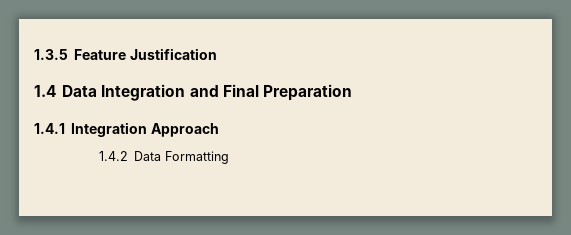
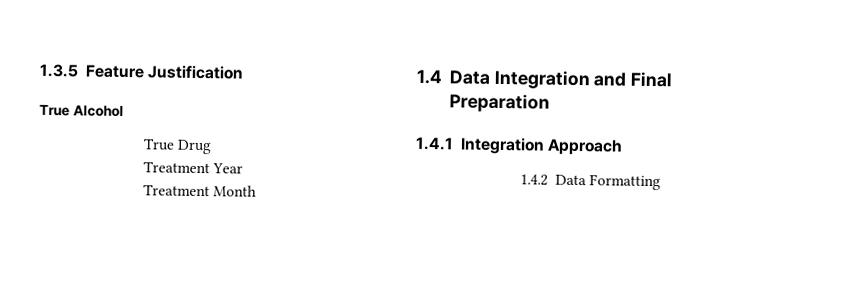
+ True Alcohol
+ True Drug
+ Treatment Year
+ Treatment Month

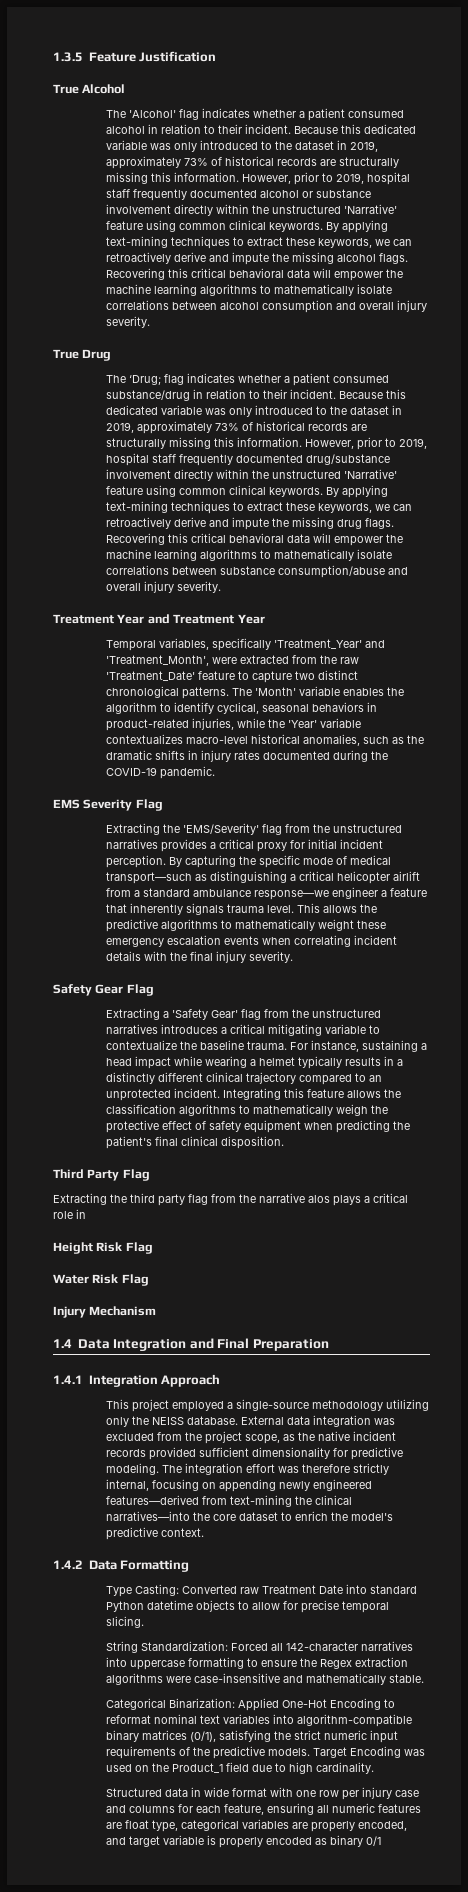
+ The 'Alcohol' flag indicates whether a patient consumed alcohol in relation to their incident. Because this dedicated variable was only introduced to the dataset in 2019, approximately 73% of historical records are structurally missing this information. However, prior to 2019, hospital staff frequently documented alcohol or substance involvement directly within the unstructured 'Narrative' feature using common clinical keywords. By applying text-mining techniques to extract these keywords, we can retroactively derive and impute the missing alcohol flags. Recovering this critical behavioral data will empower the machine learning algorithms to mathematically isolate correlations between alcohol consumption and overall injury severity.
  True Drug
- Treatment Year
- Treatment Month
+ The ‘Drug; flag indicates whether a patient consumed substance/drug in relation to their incident. Because this dedicated variable was only introduced to the dataset in 2019, approximately 73% of historical records are structurally missing this information. However, prior to 2019, hospital staff frequently documented drug/substance involvement directly within the unstructured 'Narrative' feature using common clinical keywords. By applying text-mining techniques to extract these keywords, we can retroactively derive and impute the missing drug flags. Recovering this critical behavioral data will empower the machine learning algorithms to mathematically isolate correlations between substance consumption/abuse and overall injury severity.
+ Treatment Year and Treatment Year
+ Temporal variables, specifically 'Treatment_Year' and 'Treatment_Month', were extracted from the raw 'Treatment_Date' feature to capture two distinct chronological patterns. The 'Month' variable enables the algorithm to identify cyclical, seasonal behaviors in product-related injuries, while the 'Year' variable contextualizes macro-level historical anomalies, such as the dramatic shifts in injury rates documented during the COVID-19 pandemic.
+ EMS Severity Flag
+ Extracting the 'EMS/Severity' flag from the unstructured narratives provides a critical proxy for initial incident perception. By capturing the specific mode of medical transport—such as distinguishing a critical helicopter airlift from a standard ambulance response—we engineer a feature that inherently signals trauma level. This allows the predictive algorithms to mathematically weight these emergency escalation events when correlating incident details with the final injury severity.
+ Safety Gear Flag
+ Extracting a 'Safety Gear' flag from the unstructured narratives introduces a critical mitigating variable to contextualize the baseline trauma. For instance, sustaining a head impact while wearing a helmet typically results in a distinctly different clinical trajectory compared to an unprotected incident. Integrating this feature allows the classification algorithms to mathematically weigh the protective effect of safety equipment when predicting the patient's final clinical disposition.
+ Third Party Flag
+ Extracting the third party flag from the narrative alos plays a critical role in
+ Height Risk Flag
+ Water Risk Flag
+ Injury Mechanism
+ This project employed a single-source methodology utilizing only the NEISS database. External data integration was excluded from the project scope, as the native incident records provided sufficient dimensionality for predictive modeling. The integration effort was therefore strictly internal, focusing on appending newly engineered features—derived from text-mining the clinical narratives—into the core dataset to enrich the model's predictive context.
  1.4.2 Data Formatting
+ Type Casting: Converted raw Treatment Date into standard Python datetime objects to allow for precise temporal slicing.
+ String Standardization: Forced all 142-character narratives into uppercase formatting to ensure the Regex extraction algorithms were case-insensitive and mathematically stable.
+ Categorical Binarization: Applied One-Hot Encoding to reformat nominal text variables into algorithm-compatible binary matrices (0/1), satisfying the strict numeric input requirements of the predictive models. Target Encoding was used on the Product_1 field due to high cardinality.
+ Structured data in wide format with one row per injury case and columns for each feature, ensuring all numeric features are float type, categorical variables are properly encoded, and target variable is properly encoded as binary 0/1

